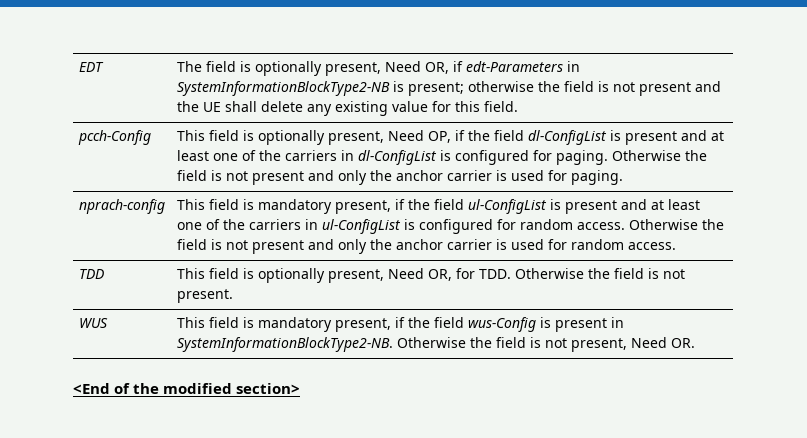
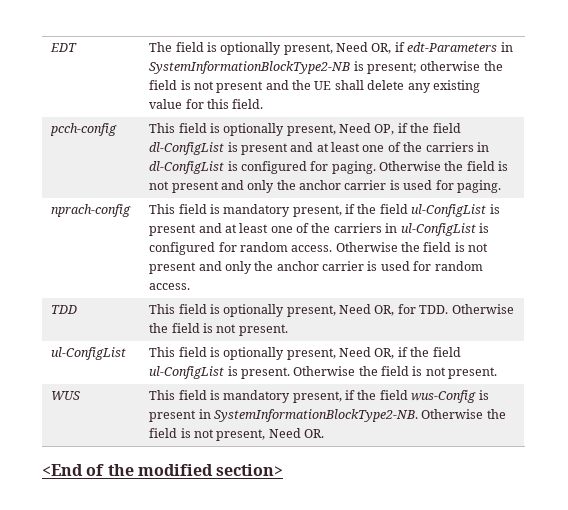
- pcch-Config
+ pcch-config
+ ul-ConfigList | This field is optionally present, Need OR, if the field ul-ConfigList is present. Otherwise the field is not present.

